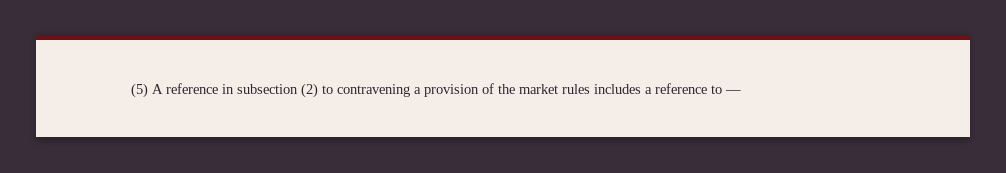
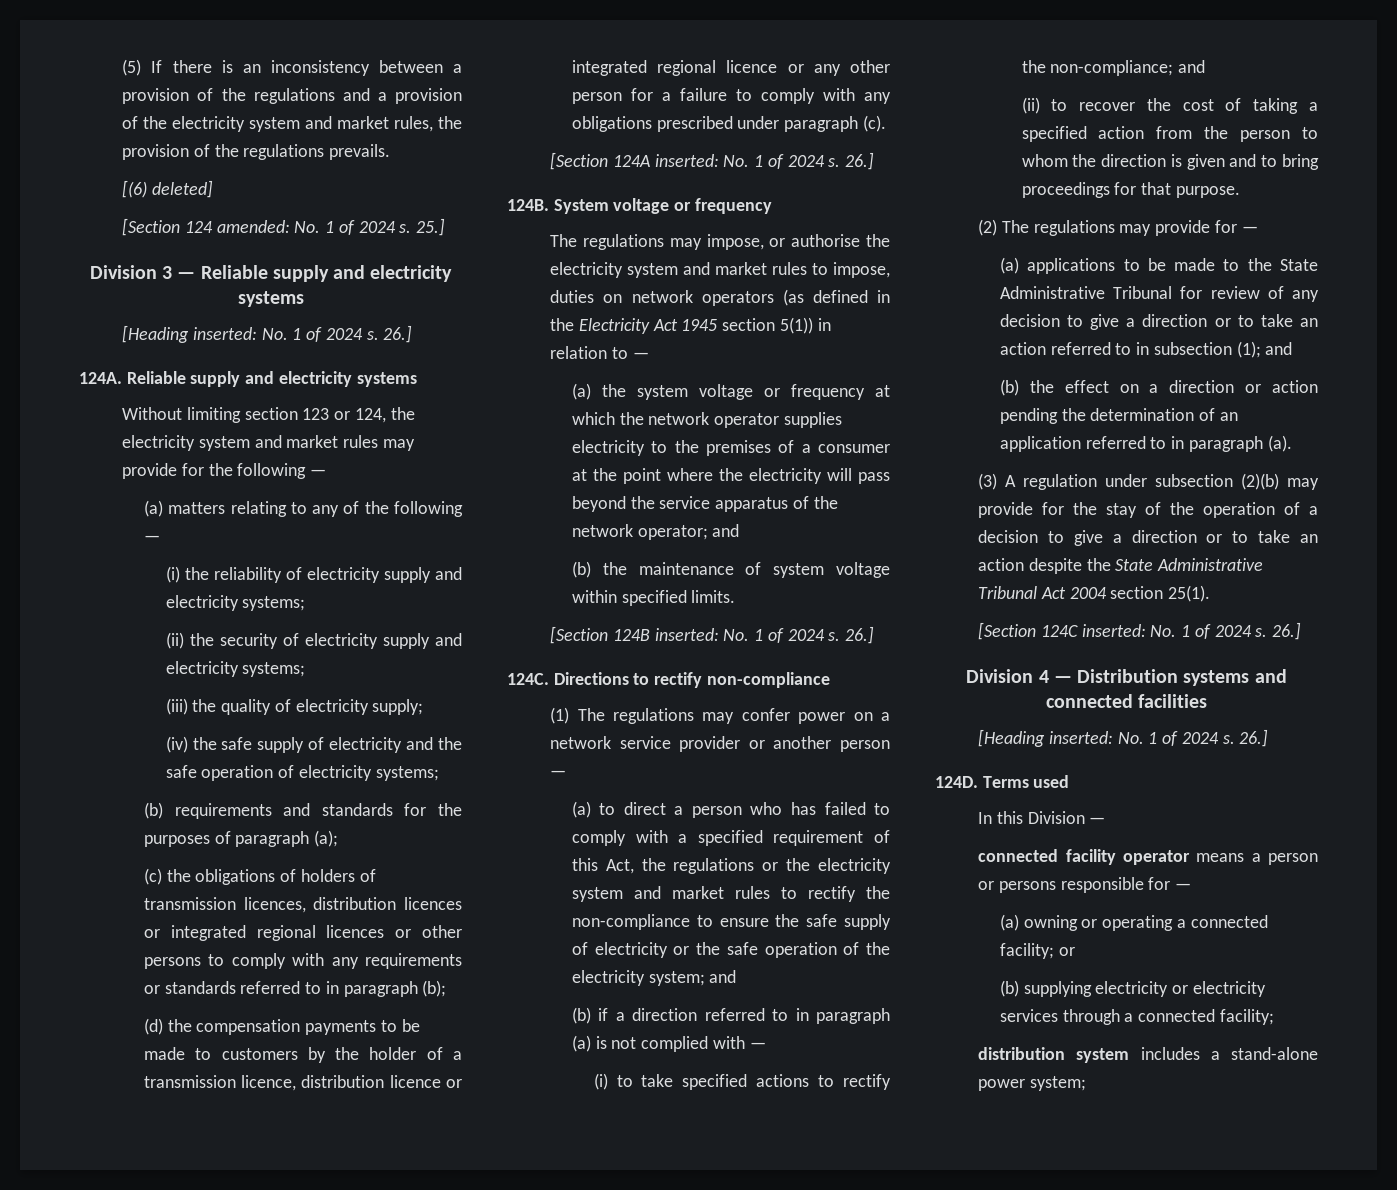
- (5) A reference in subsection (2) to contravening a provision of the market rules includes a reference to —
+ (5) If there is an inconsistency between a provision of the regulations and a provision of the electricity system and market rules, the provision of the regulations prevails.
+ [(6) deleted]
+ [Section 124 amended: No. 1 of 2024 s. 25.]
+ Division 3 — Reliable supply and electricity systems
+ [Heading inserted: No. 1 of 2024 s. 26.]
+ 124A. Reliable supply and electricity systems
+ Without limiting section 123 or 124, the electricity system and market rules may provide for the following —
+ (a) matters relating to any of the following —
+ (i) the reliability of electricity supply and electricity systems;
+ (ii) the security of electricity supply and electricity systems;
+ (iii) the quality of electricity supply;
+ (iv) the safe supply of electricity and the safe operation of electricity systems;
+ (b) requirements and standards for the purposes of paragraph (a);
+ (c) the obligations of holders of transmission licences, distribution licences or integrated regional licences or other persons to comply with any requirements or standards referred to in paragraph (b);
+ (d) the compensation payments to be made to customers by the holder of a transmission licence, distribution licence or integrated regional licence or any other person for a failure to comply with any obligations prescribed under paragraph (c).
+ [Section 124A inserted: No. 1 of 2024 s. 26.]
+ 124B. System voltage or frequency
+ The regulations may impose, or authorise the electricity system and market rules to impose, duties on network operators (as defined in the Electricity Act 1945 section 5(1)) in relation to —
+ (a) the system voltage or frequency at which the network operator supplies electricity to the premises of a consumer at the point where the electricity will pass beyond the service apparatus of the network operator; and
+ (b) the maintenance of system voltage within specified limits.
+ [Section 124B inserted: No. 1 of 2024 s. 26.]
+ 124C. Directions to rectify non-compliance
+ (1) The regulations may confer power on a network service provider or another person —
+ (a) to direct a person who has failed to comply with a specified requirement of this Act, the regulations or the electricity system and market rules to rectify the non-compliance to ensure the safe supply of electricity or the safe operation of the electricity system; and
+ (b) if a direction referred to in paragraph (a) is not complied with —
+ (i) to take specified actions to rectify the non-compliance; and
+ (ii) to recover the cost of taking a specified action from the person to whom the direction is given and to bring proceedings for that purpose.
+ (2) The regulations may provide for —
+ (a) applications to be made to the State Administrative Tribunal for review of any decision to give a direction or to take an action referred to in subsection (1); and
+ (b) the effect on a direction or action pending the determination of an application referred to in paragraph (a).
+ (3) A regulation under subsection (2)(b) may provide for the stay of the operation of a decision to give a direction or to take an action despite the State Administrative Tribunal Act 2004 section 25(1).
+ [Section 124C inserted: No. 1 of 2024 s. 26.]
+ Division 4 — Distribution systems and connected facilities
+ [Heading inserted: No. 1 of 2024 s. 26.]
+ 124D. Terms used
+ In this Division —
+ connected facility operator means a person or persons responsible for —
+ (a) owning or operating a connected facility; or
+ (b) supplying electricity or electricity services through a connected facility;
+ distribution system includes a stand-alone power system;

